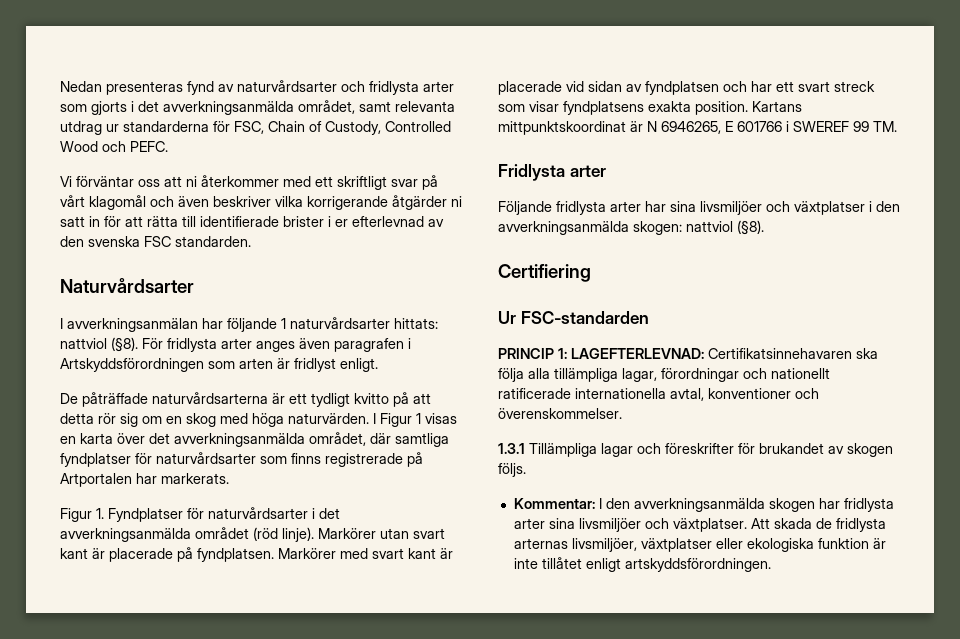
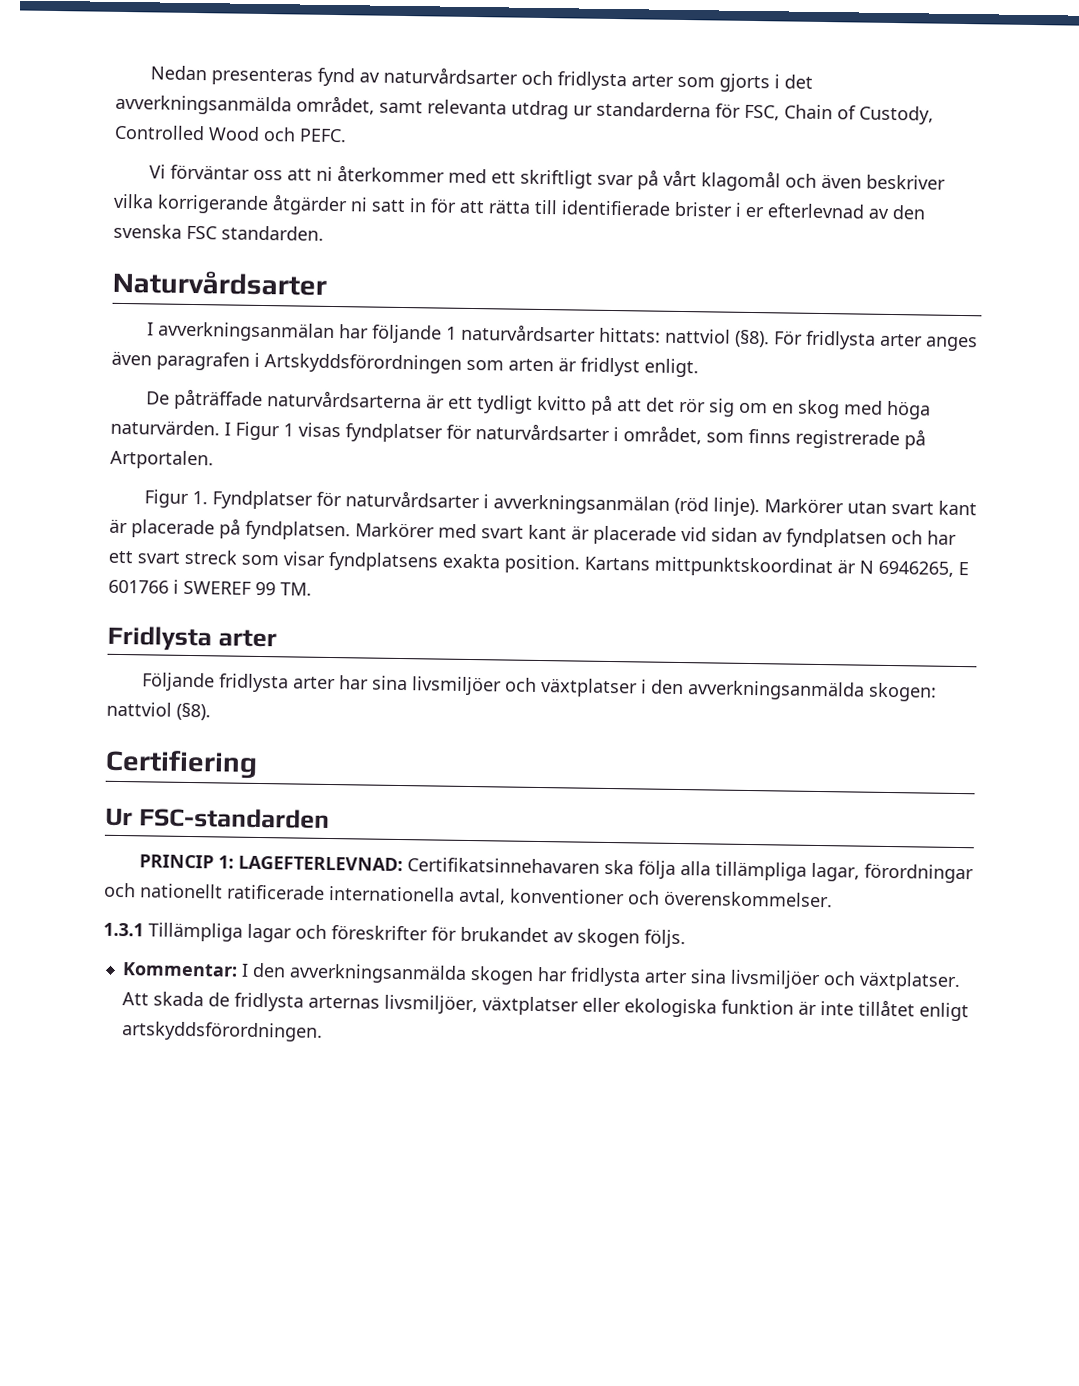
- De påträffade naturvårdsarterna är ett tydligt kvitto på att detta rör sig om en skog med höga naturvärden.
+ De påträffade naturvårdsarterna är ett tydligt kvitto på att det rör sig om en skog med höga naturvärden.
- I Figur 1 visas en karta över det avverkningsanmälda området, där samtliga fyndplatser för naturvårdsarter som finns registrerade på Artportalen har markerats.
+ I Figur 1 visas fyndplatser för naturvårdsarter i området, som finns registrerade på Artportalen.
- Figur 1. Fyndplatser för naturvårdsarter i det avverkningsanmälda området (röd linje).
+ Figur 1. Fyndplatser för naturvårdsarter i avverkningsanmälan (röd linje).

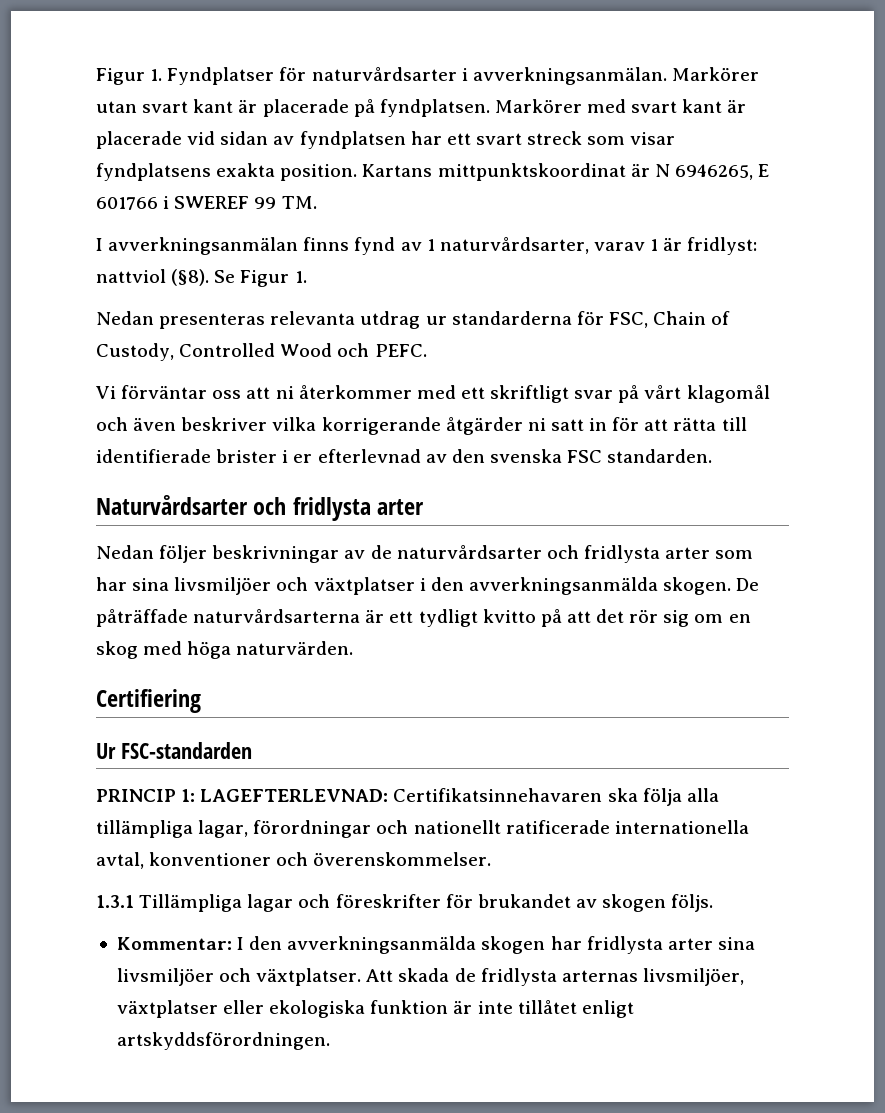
- Nedan presenteras fynd av naturvårdsarter och fridlysta arter som gjorts i det avverkningsanmälda området, samt relevanta utdrag ur standarderna för FSC, Chain of Custody, Controlled Wood och PEFC.
+ Figur 1. Fyndplatser för naturvårdsarter i avverkningsanmälan. Markörer utan svart kant är placerade på fyndplatsen. Markörer med svart kant är placerade vid sidan av fyndplatsen har ett svart streck som visar fyndplatsens exakta position. Kartans mittpunktskoordinat är N 6946265, E 601766 i SWEREF 99 TM.
+ I avverkningsanmälan finns fynd av 1 naturvårdsarter, varav 1 är fridlyst: nattviol (§8). Se Figur 1.
+ Nedan presenteras relevanta utdrag ur standarderna för FSC, Chain of Custody, Controlled Wood och PEFC.
- Naturvårdsarter
- I avverkningsanmälan har följande 1 naturvårdsarter hittats: nattviol (§8). För fridlysta arter anges även paragrafen i Artskyddsförordningen som arten är fridlyst enligt.
- De påträffade naturvårdsarterna är ett tydligt kvitto på att det rör sig om en skog med höga naturvärden. I Figur 1 visas fyndplatser för naturvårdsarter i området, som finns registrerade på Artportalen.
- Figur 1. Fyndplatser för naturvårdsarter i avverkningsanmälan (röd linje). Markörer utan svart kant är placerade på fyndplatsen. Markörer med svart kant är placerade vid sidan av fyndplatsen och har ett svart streck som visar fyndplatsens exakta position. Kartans mittpunktskoordinat är N 6946265, E 601766 i SWEREF 99 TM.
- Fridlysta arter
- Följande fridlysta arter har sina livsmiljöer och växtplatser i den avverkningsanmälda skogen: nattviol (§8).
+ Naturvårdsarter och fridlysta arter
+ Nedan följer beskrivningar av de naturvårdsarter och fridlysta arter som har sina livsmiljöer och växtplatser i den avverkningsanmälda skogen. De påträffade naturvårdsarterna är ett tydligt kvitto på att det rör sig om en skog med höga naturvärden.

